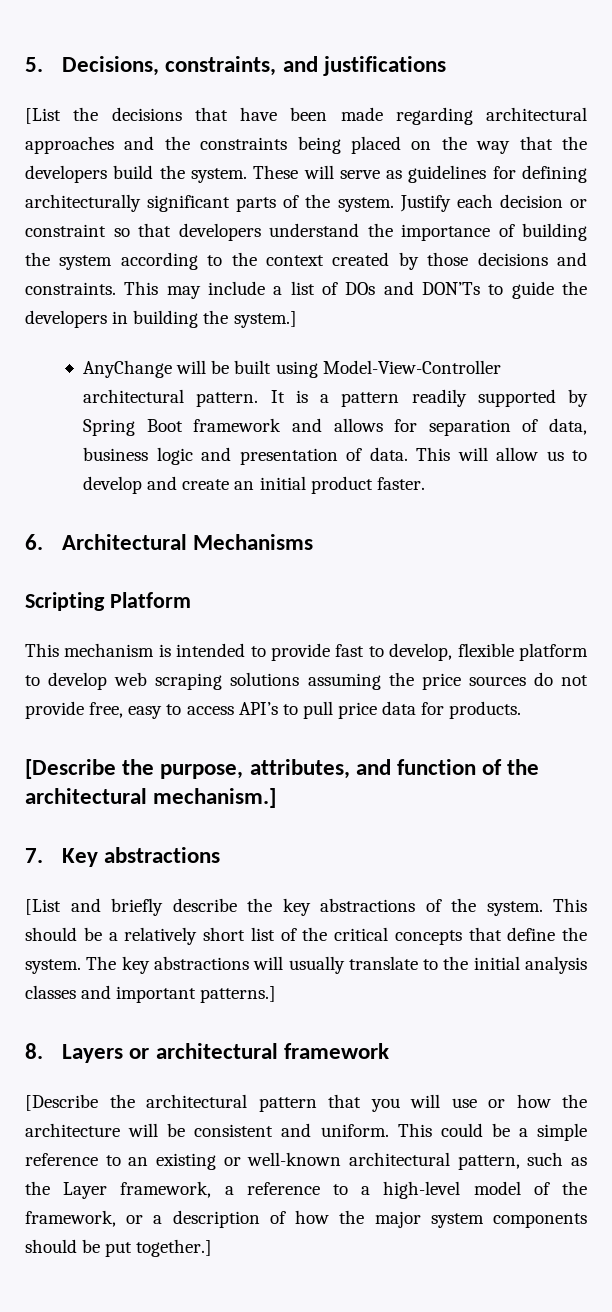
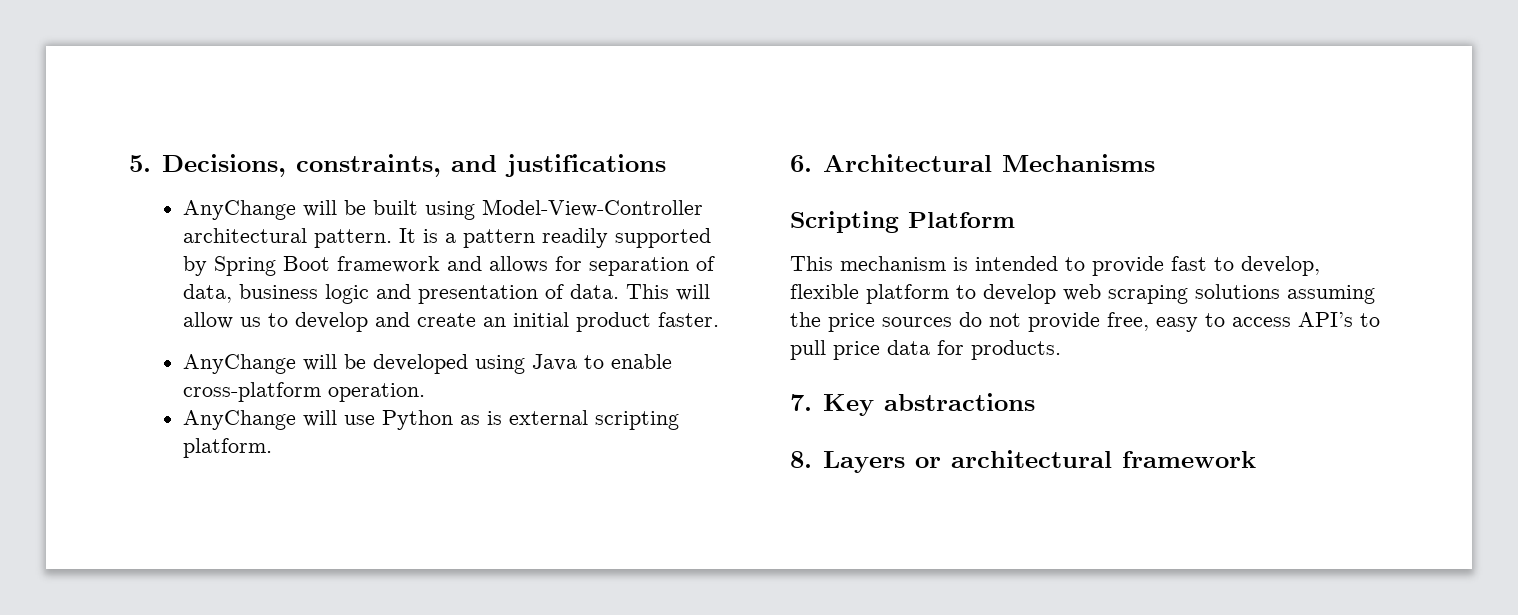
- [List the decisions that have been made regarding architectural approaches and the constraints being placed on the way that the developers build the system. These will serve as guidelines for defining architecturally significant parts of the system. Justify each decision or constraint so that developers understand the importance of building the system according to the context created by those decisions and constraints. This may include a list of DOs and DON’Ts to guide the developers in building the system.]
+ AnyChange will be developed using Java to enable cross-platform operation.
+ AnyChange will use Python as is external scripting platform.
- [Describe the purpose, attributes, and function of the architectural mechanism.]
  7. Key abstractions
- [List and briefly describe the key abstractions of the system. This should be a relatively short list of the critical concepts that define the system. The key abstractions will usually translate to the initial analysis classes and important patterns.]
- [Describe the architectural pattern that you will use or how the architecture will be consistent and uniform. This could be a simple reference to an existing or well-known architectural pattern, such as the Layer framework, a reference to a high-level model of the framework, or a description of how the major system components should be put together.]

